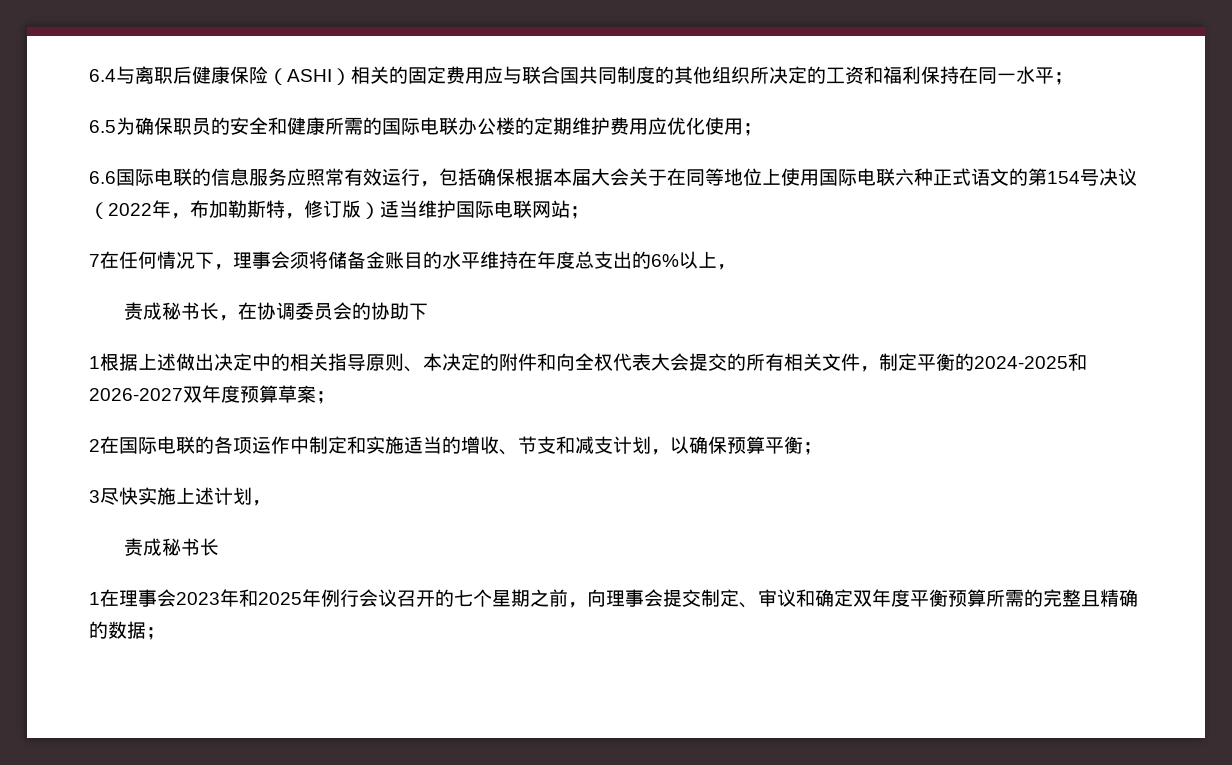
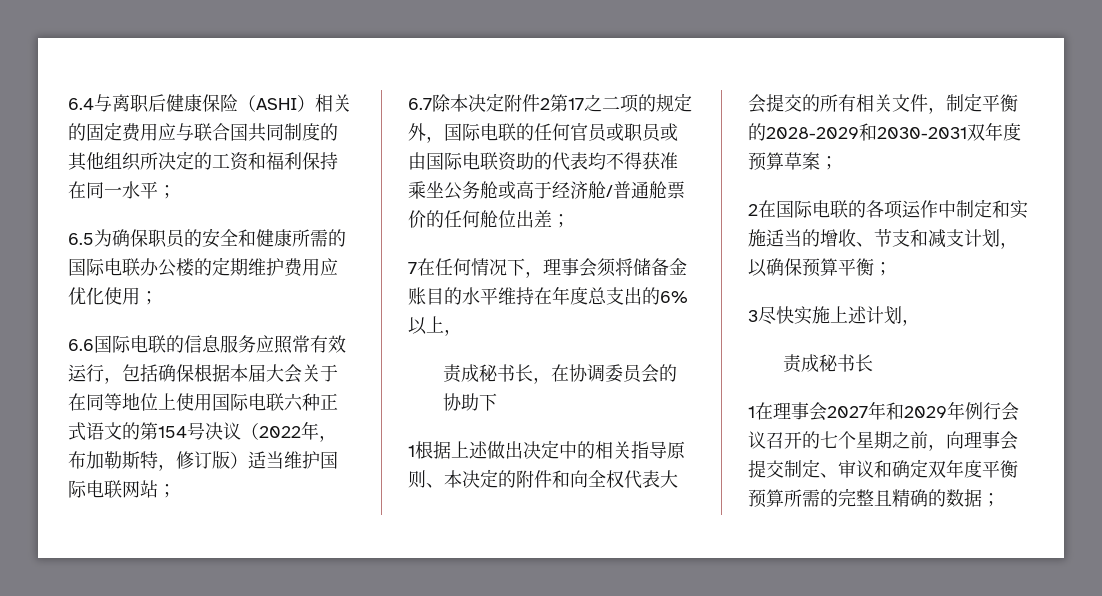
+ 6.7除本决定附件2第17之二项的规定外，国际电联的任何官员或职员或由国际电联资助的代表均不得获准乘坐公务舱或高于经济舱/普通舱票价的任何舱位出差；
- 1根据上述做出决定中的相关指导原则、本决定的附件和向全权代表大会提交的所有相关文件，制定平衡的2024-2025和2026-2027双年度预算草案；
+ 1根据上述做出决定中的相关指导原则、本决定的附件和向全权代表大会提交的所有相关文件，制定平衡的2028-2029和2030-2031双年度预算草案；
- 1在理事会2023年和2025年例行会议召开的七个星期之前，向理事会提交制定、审议和确定双年度平衡预算所需的完整且精确的数据；
+ 1在理事会2027年和2029年例行会议召开的七个星期之前，向理事会提交制定、审议和确定双年度平衡预算所需的完整且精确的数据；

